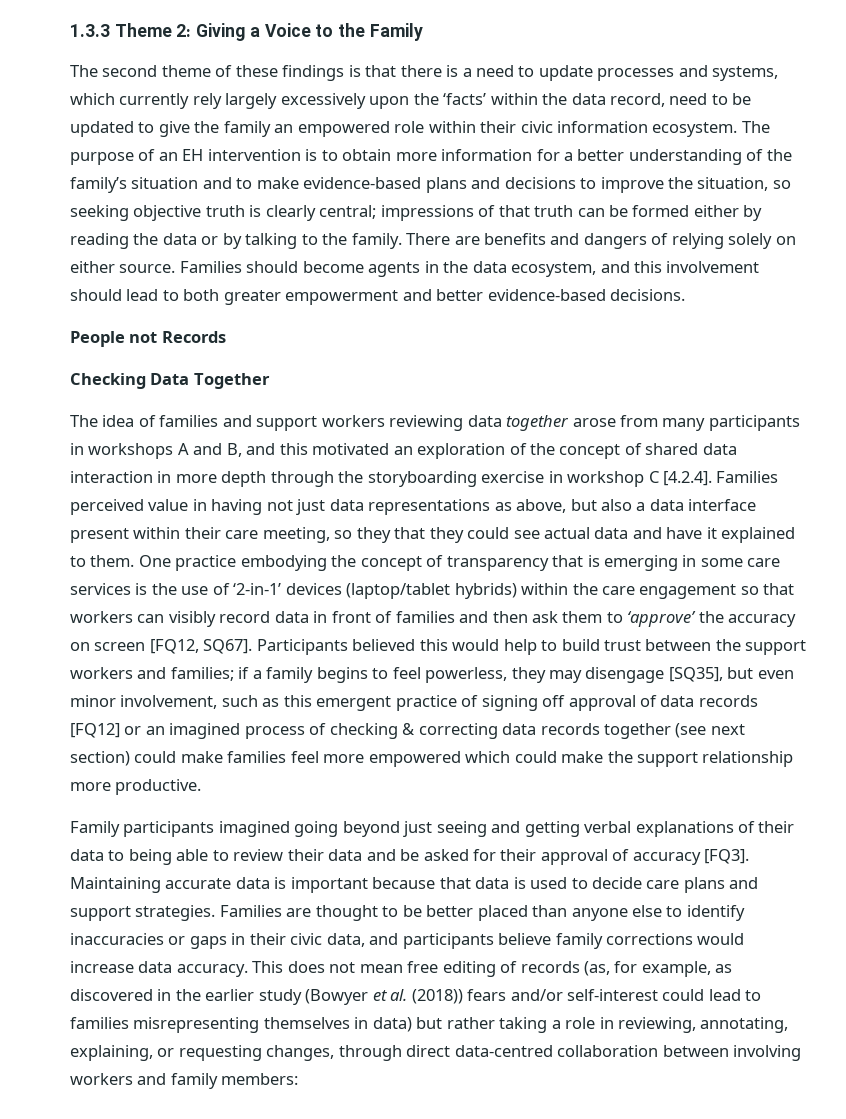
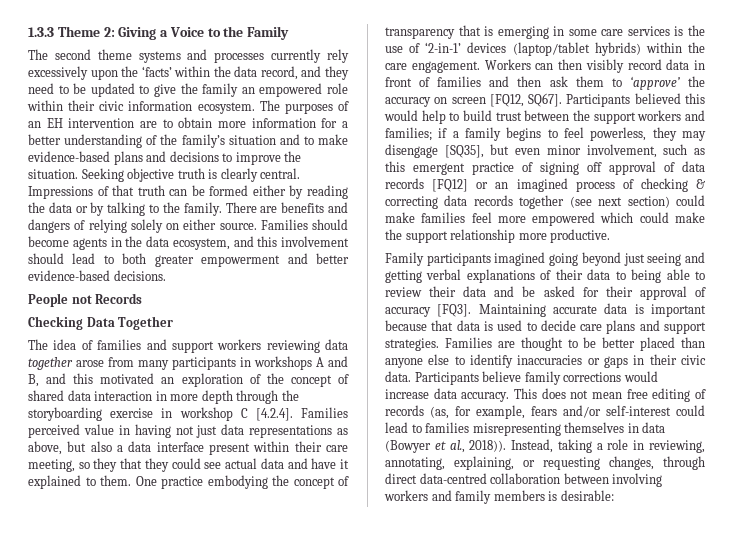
- The second theme of these findings is that there is a need to update processes and systems, which currently rely largely excessively upon the ‘facts’ within the data record, need to be updated to give the family an empowered role within their civic information ecosystem.
+ The second theme systems and processes currently rely excessively upon the ‘facts’ within the data record, and they need to be updated to give the family an empowered role within their civic information ecosystem.
- The purpose of an EH intervention is to obtain more information for a better understanding of the family’s situation and to make evidence-based plans and decisions to improve the situation, so seeking objective truth is clearly central; impressions of that truth can be formed either by reading the data or by talking to the family.
+ The purposes of an EH intervention are to obtain more information for a better understanding of the family’s situation and to make evidence-based plans and decisions to improve the situation. Seeking objective truth is clearly central. Impressions of that truth can be formed either by reading the data or by talking to the family.
- One practice embodying the concept of transparency that is emerging in some care services is the use of ‘2-in-1’ devices (laptop/tablet hybrids) within the care engagement so that workers can visibly record data in front of families and then ask them to ‘approve’ the accuracy on screen [FQ12, SQ67].
+ One practice embodying the concept of transparency that is emerging in some care services is the use of ‘2-in-1’ devices (laptop/tablet hybrids) within the care engagement. Workers can then visibly record data in front of families and then ask them to ‘approve’ the accuracy on screen [FQ12, SQ67].
- Families are thought to be better placed than anyone else to identify inaccuracies or gaps in their civic data, and participants believe family corrections would increase data accuracy.
+ Families are thought to be better placed than anyone else to identify inaccuracies or gaps in their civic data. Participants believe family corrections would increase data accuracy.
- This does not mean free editing of records (as, for example, as discovered in the earlier study (Bowyer et al. (2018)) fears and/or self-interest could lead to families misrepresenting themselves in data) but rather taking a role in reviewing, annotating, explaining, or requesting changes, through direct data-centred collaboration between involving workers and family members:
+ This does not mean free editing of records (as, for example, fears and/or self-interest could lead to families misrepresenting themselves in data (Bowyer et al., 2018)). Instead, taking a role in reviewing, annotating, explaining, or requesting changes, through direct data-centred collaboration between involving workers and family members is desirable:

